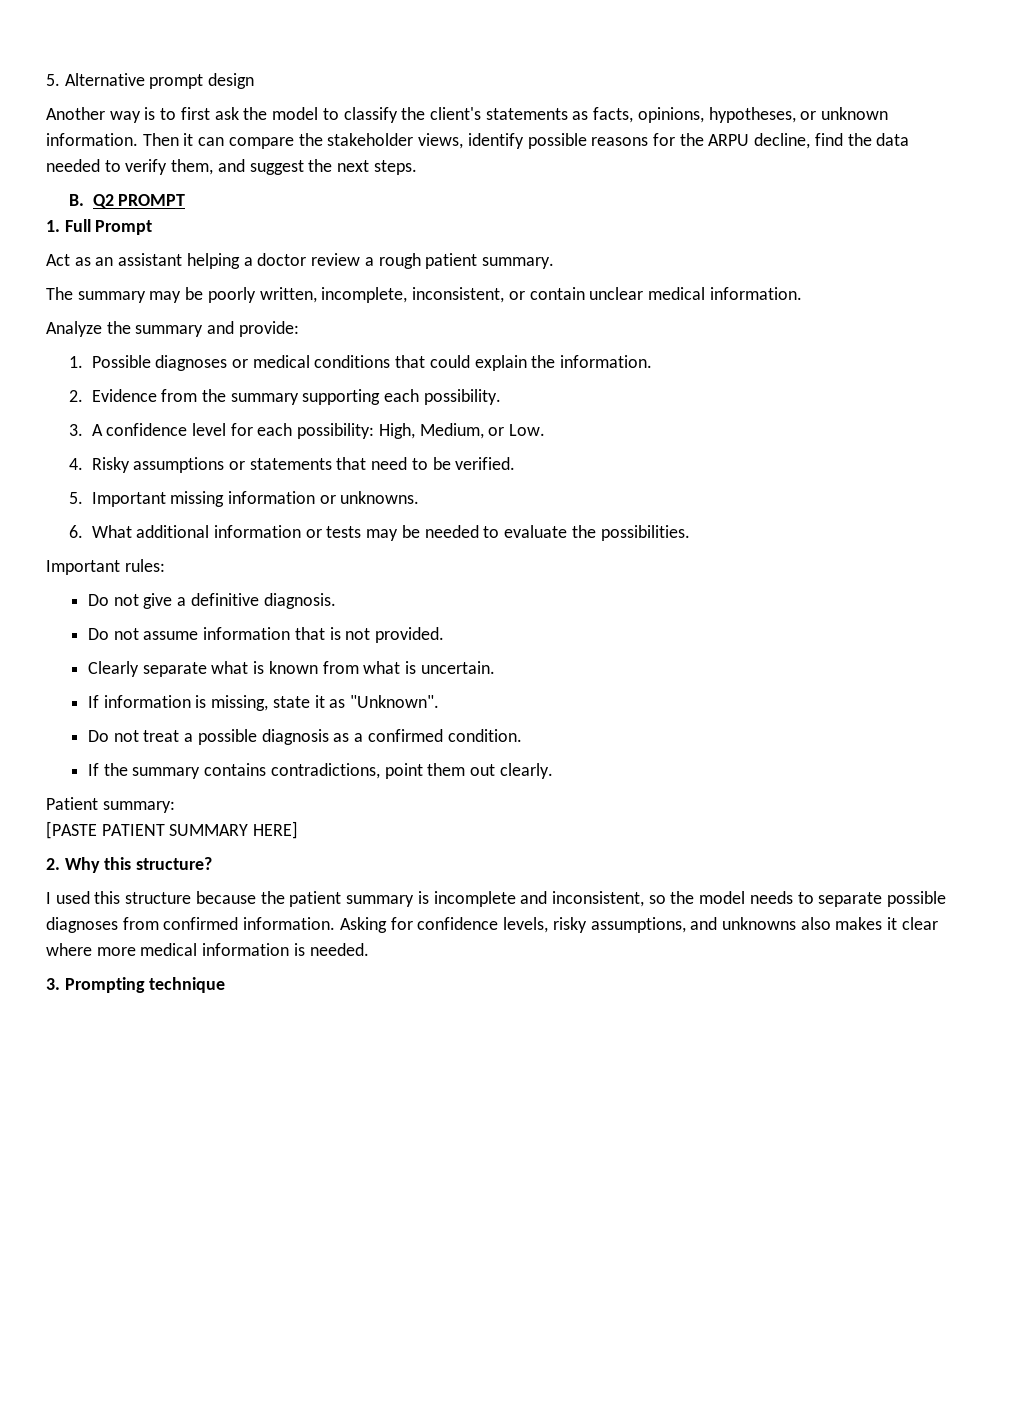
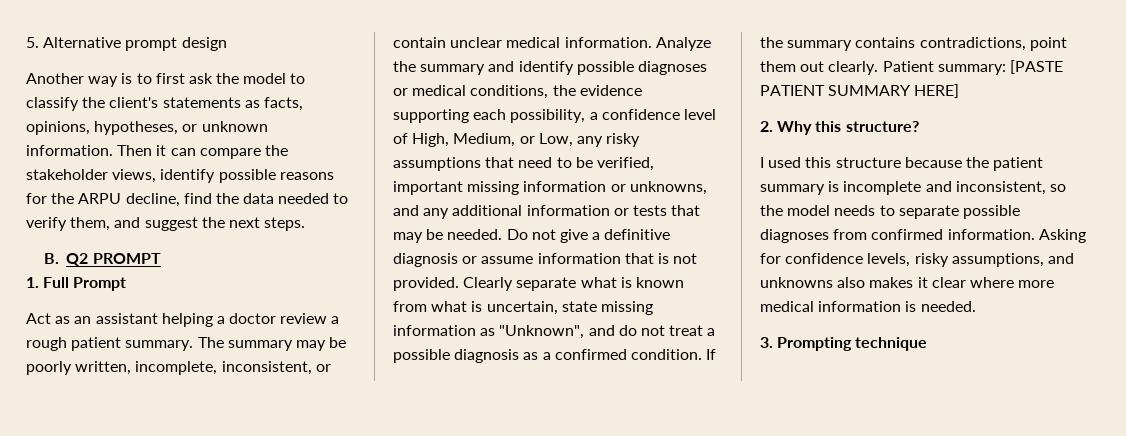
- Act as an assistant helping a doctor review a rough patient summary.
- The summary may be poorly written, incomplete, inconsistent, or contain unclear medical information.
- Analyze the summary and provide:
- 1. Possible diagnoses or medical conditions that could explain the information.
- 2. Evidence from the summary supporting each possibility.
- 3. A confidence level for each possibility: High, Medium, or Low.
- 4. Risky assumptions or statements that need to be verified.
- 5. Important missing information or unknowns.
- 6. What additional information or tests may be needed to evaluate the possibilities.
- Important rules:
- Do not give a definitive diagnosis.
- Do not assume information that is not provided.
- Clearly separate what is known from what is uncertain.
- If information is missing, state it as "Unknown".
- Do not treat a possible diagnosis as a confirmed condition.
- If the summary contains contradictions, point them out clearly.
- Patient summary:
- [PASTE PATIENT SUMMARY HERE]
+ Act as an assistant helping a doctor review a rough patient summary. The summary may be poorly written, incomplete, inconsistent, or contain unclear medical information. Analyze the summary and identify possible diagnoses or medical conditions, the evidence supporting each possibility, a confidence level of High, Medium, or Low, any risky assumptions that need to be verified, important missing information or unknowns, and any additional information or tests that may be needed. Do not give a definitive diagnosis or assume information that is not provided. Clearly separate what is known from what is uncertain, state missing information as "Unknown", and do not treat a possible diagnosis as a confirmed condition. If the summary contains contradictions, point them out clearly. Patient summary: [PASTE PATIENT SUMMARY HERE]

